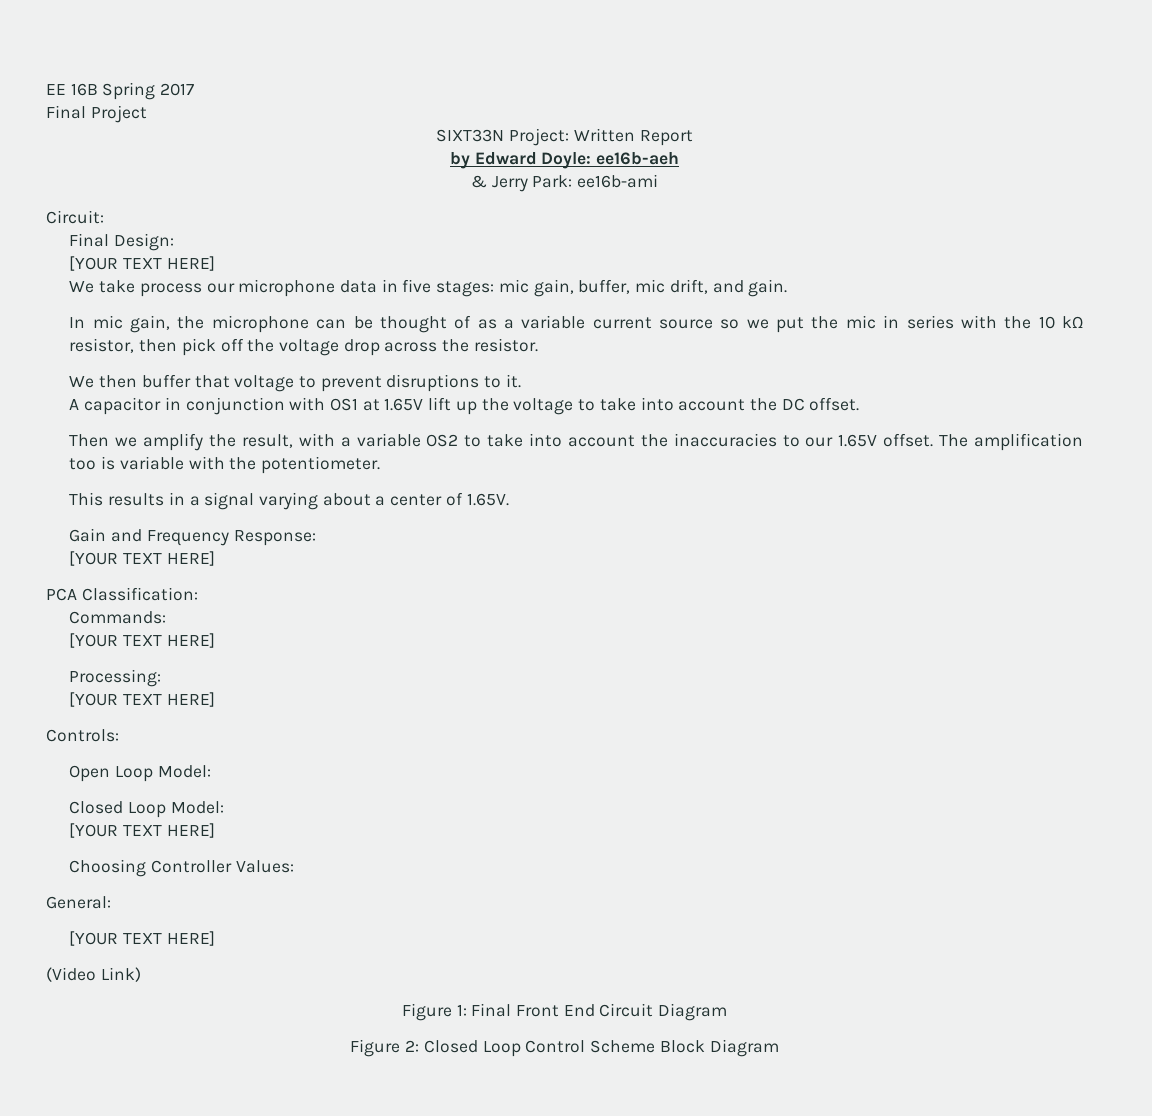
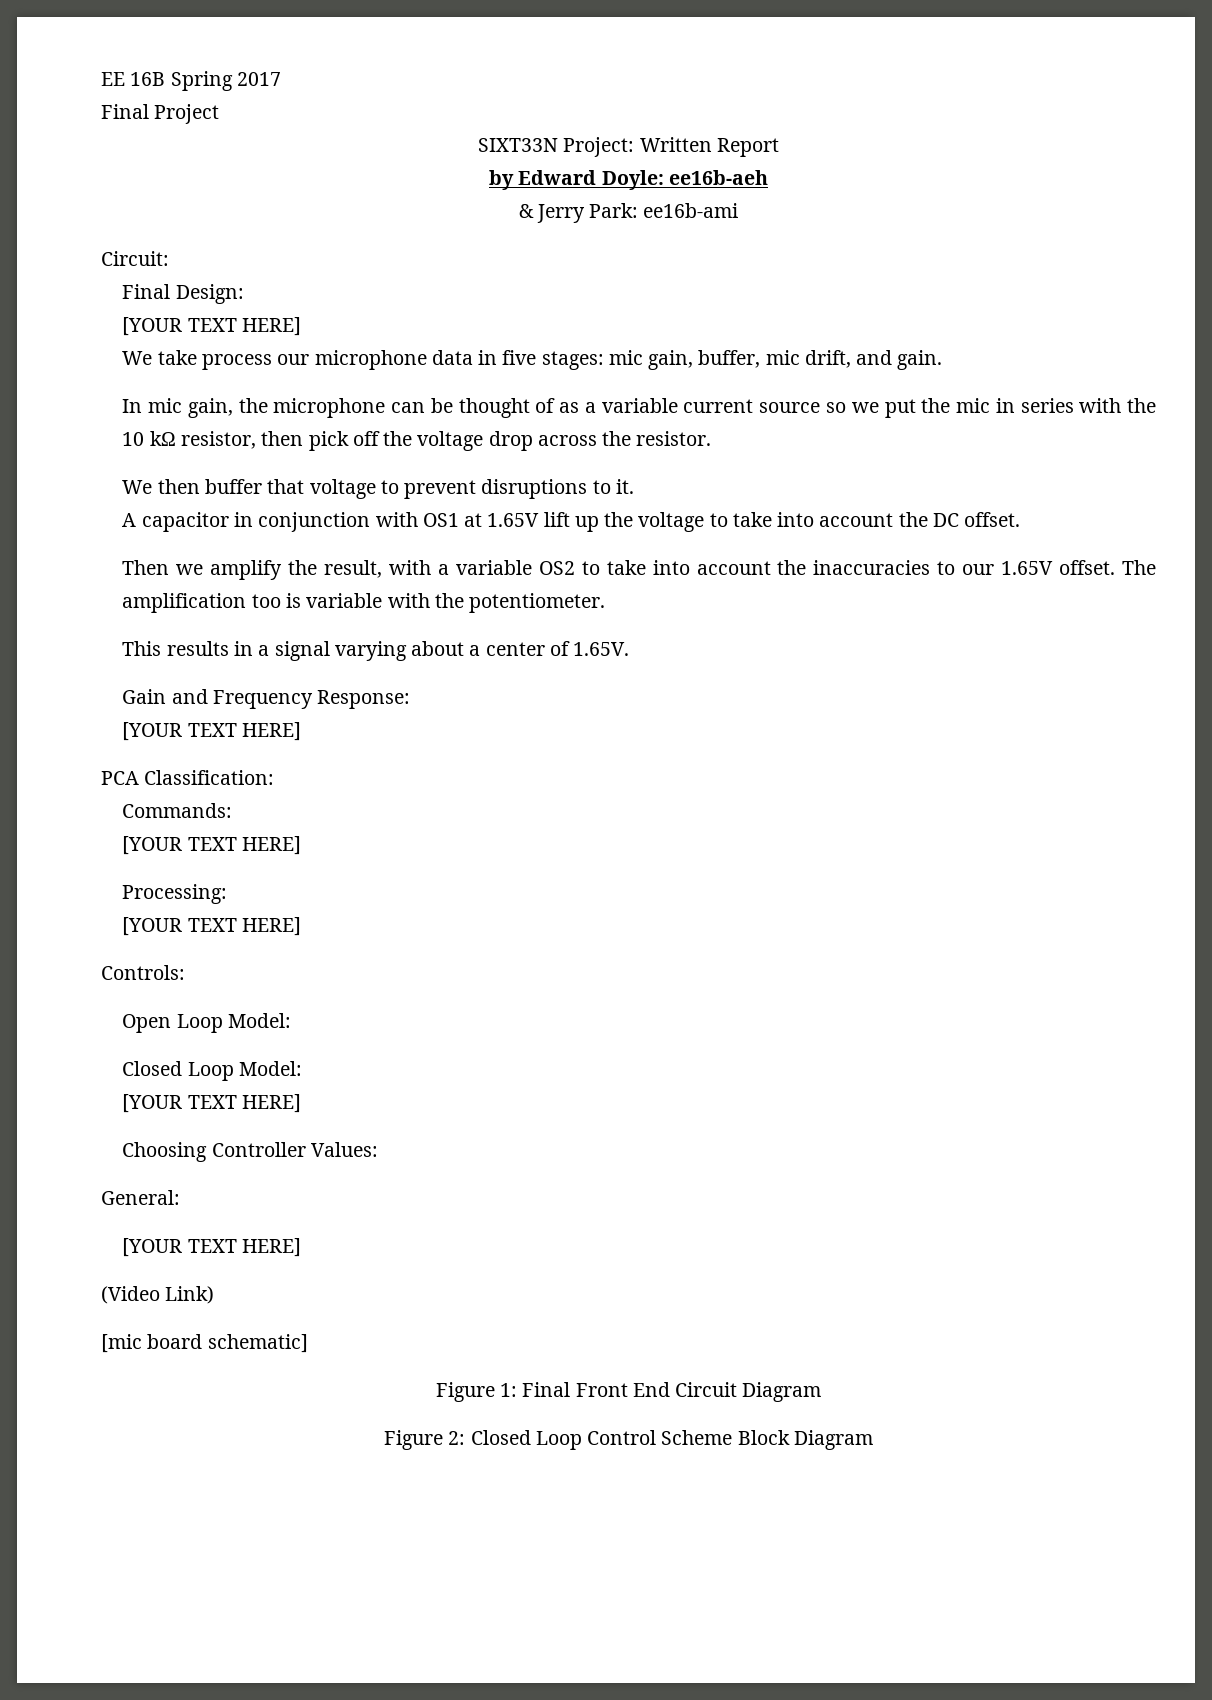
+ [mic board schematic]

